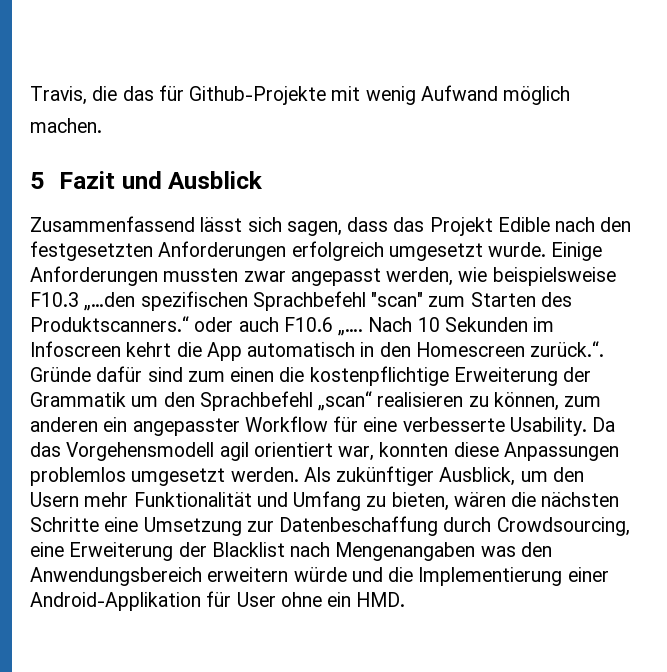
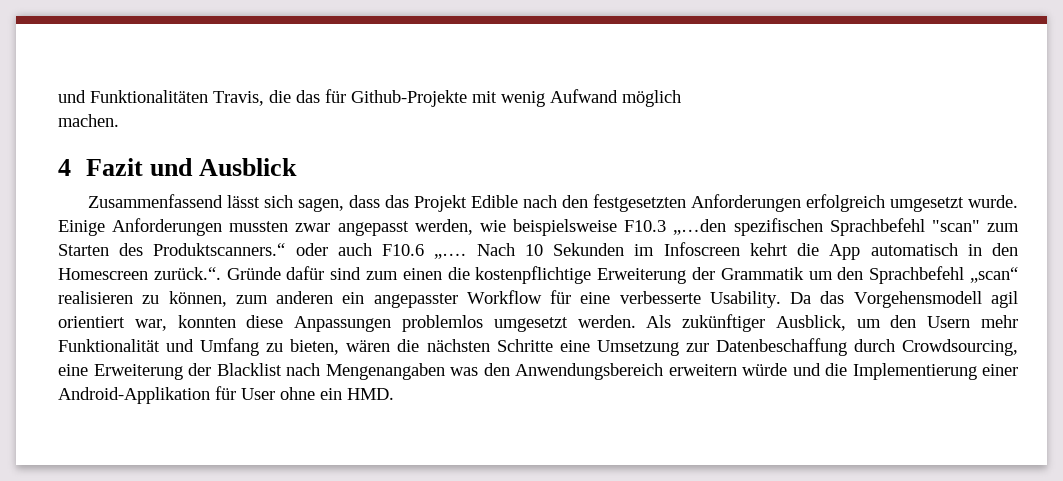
- Travis, die das für Github-Projekte mit wenig Aufwand möglich
+ und Funktionalitäten Travis, die das für Github-Projekte mit wenig Aufwand möglich
- 5 Fazit und Ausblick
+ 4 Fazit und Ausblick

